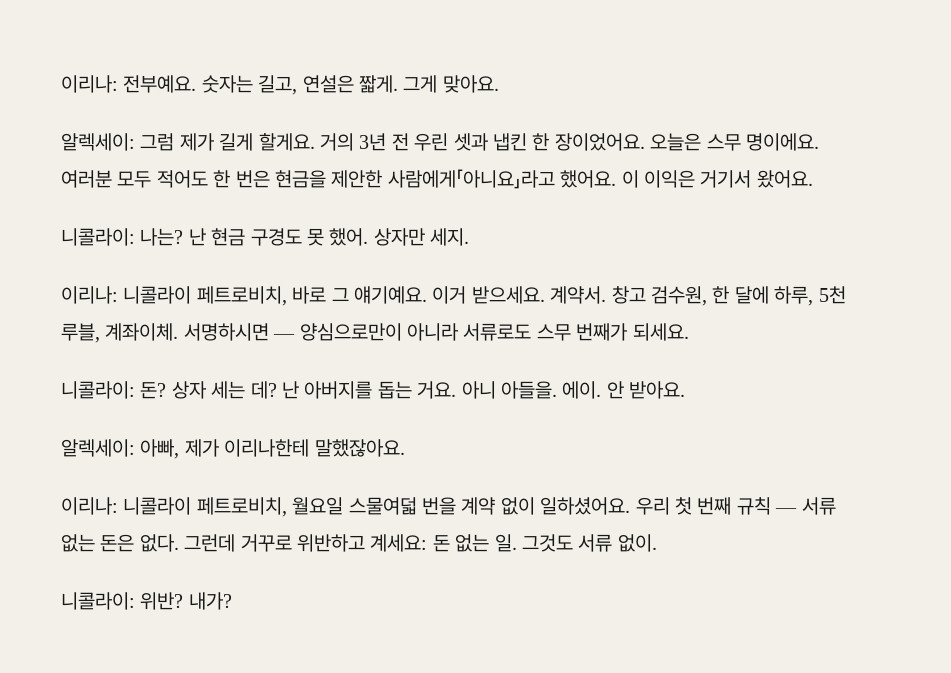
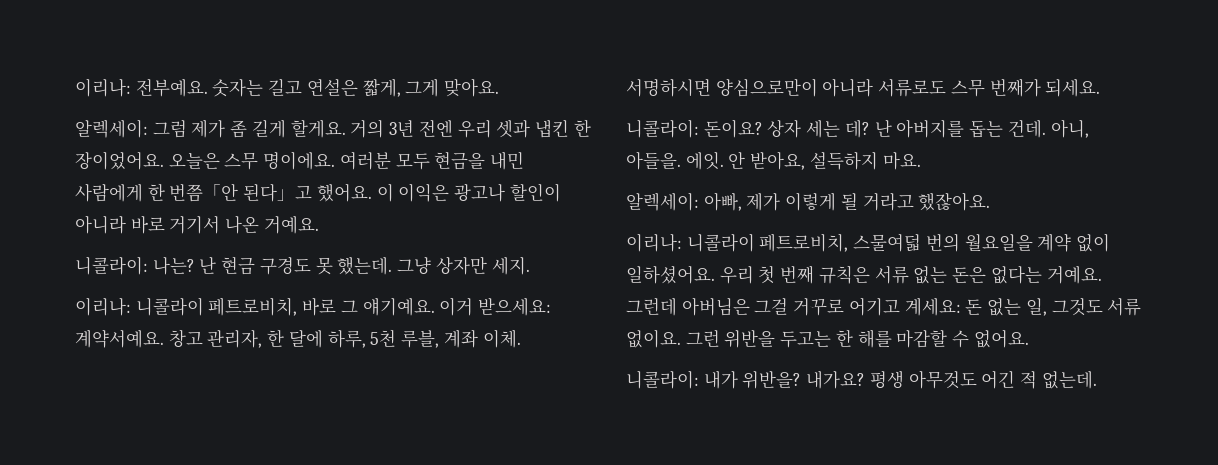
- 숫자는 길고, 연설은 짧게. 그게 맞아요.
+ 숫자는 길고 연설은 짧게, 그게 맞아요.
- 알렉세이: 그럼 제가 길게 할게요.
+ 알렉세이: 그럼 제가 좀 길게 할게요.
- 거의 3년 전 우린 셋과 냅킨 한 장이었어요.
+ 거의 3년 전엔 우리 셋과 냅킨 한 장이었어요.
- 여러분 모두 적어도 한 번은 현금을 제안한 사람에게「아니요」라고 했어요. 이 이익은 거기서 왔어요.
+ 여러분 모두 현금을 내민 사람에게 한 번쯤「안 된다」고 했어요. 이 이익은 광고나 할인이 아니라 바로 거기서 나온 거예요.
- 난 현금 구경도 못 했어. 상자만 세지.
+ 난 현금 구경도 못 했는데. 그냥 상자만 세지.
- 이거 받으세요. 계약서. 창고 검수원, 한 달에 하루, 5천 루블, 계좌이체. 서명하시면 — 양심으로만이 아니라 서류로도 스무 번째가 되세요.
+ 이거 받으세요: 계약서예요. 창고 관리자, 한 달에 하루, 5천 루블, 계좌 이체. 서명하시면 양심으로만이 아니라 서류로도 스무 번째가 되세요.
- 니콜라이: 돈?
+ 니콜라이: 돈이요?
- 난 아버지를 돕는 거요. 아니 아들을. 에이. 안 받아요.
+ 난 아버지를 돕는 건데. 아니, 아들을. 에잇. 안 받아요, 설득하지 마요.
- 알렉세이: 아빠, 제가 이리나한테 말했잖아요.
- 이리나: 니콜라이 페트로비치, 월요일 스물여덟 번을 계약 없이 일하셨어요.
+ 알렉세이: 아빠, 제가 이렇게 될 거라고 했잖아요.
+ 이리나: 니콜라이 페트로비치, 스물여덟 번의 월요일을 계약 없이 일하셨어요.
- 우리 첫 번째 규칙 — 서류 없는 돈은 없다. 그런데 거꾸로 위반하고 계세요: 돈 없는 일. 그것도 서류 없이.
- 니콜라이: 위반? 내가?
+ 우리 첫 번째 규칙은 서류 없는 돈은 없다는 거예요. 그런데 아버님은 그걸 거꾸로 어기고 계세요: 돈 없는 일, 그것도 서류 없이요. 그런 위반을 두고는 한 해를 마감할 수 없어요.
+ 니콜라이: 내가 위반을? 내가요? 평생 아무것도 어긴 적 없는데.

